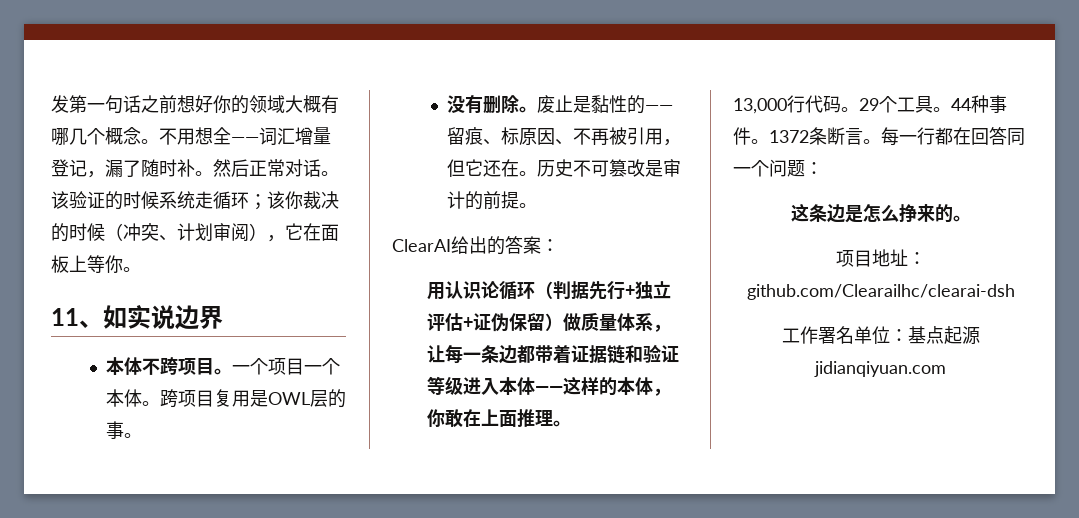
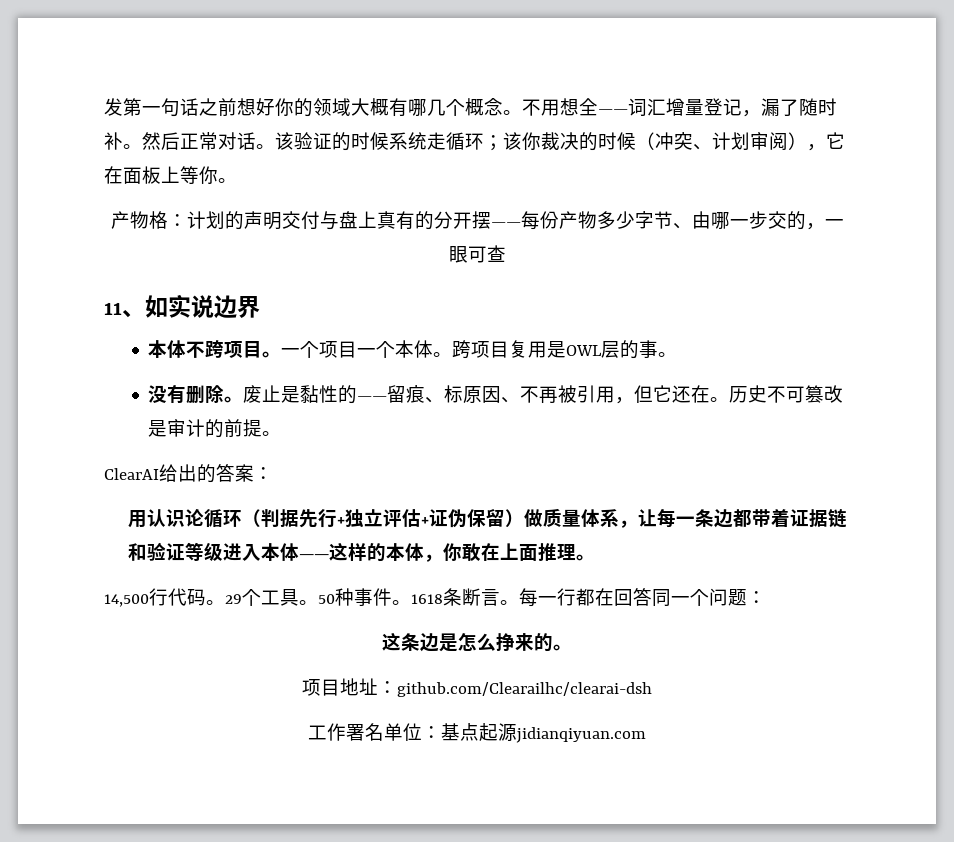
+ 产物格：计划的声明交付与盘上真有的分开摆——每份产物多少字节、由哪一步交的，一眼可查
- 13,000行代码。
+ 14,500行代码。
- 44种事件。
+ 50种事件。
- 1372条断言。
+ 1618条断言。

